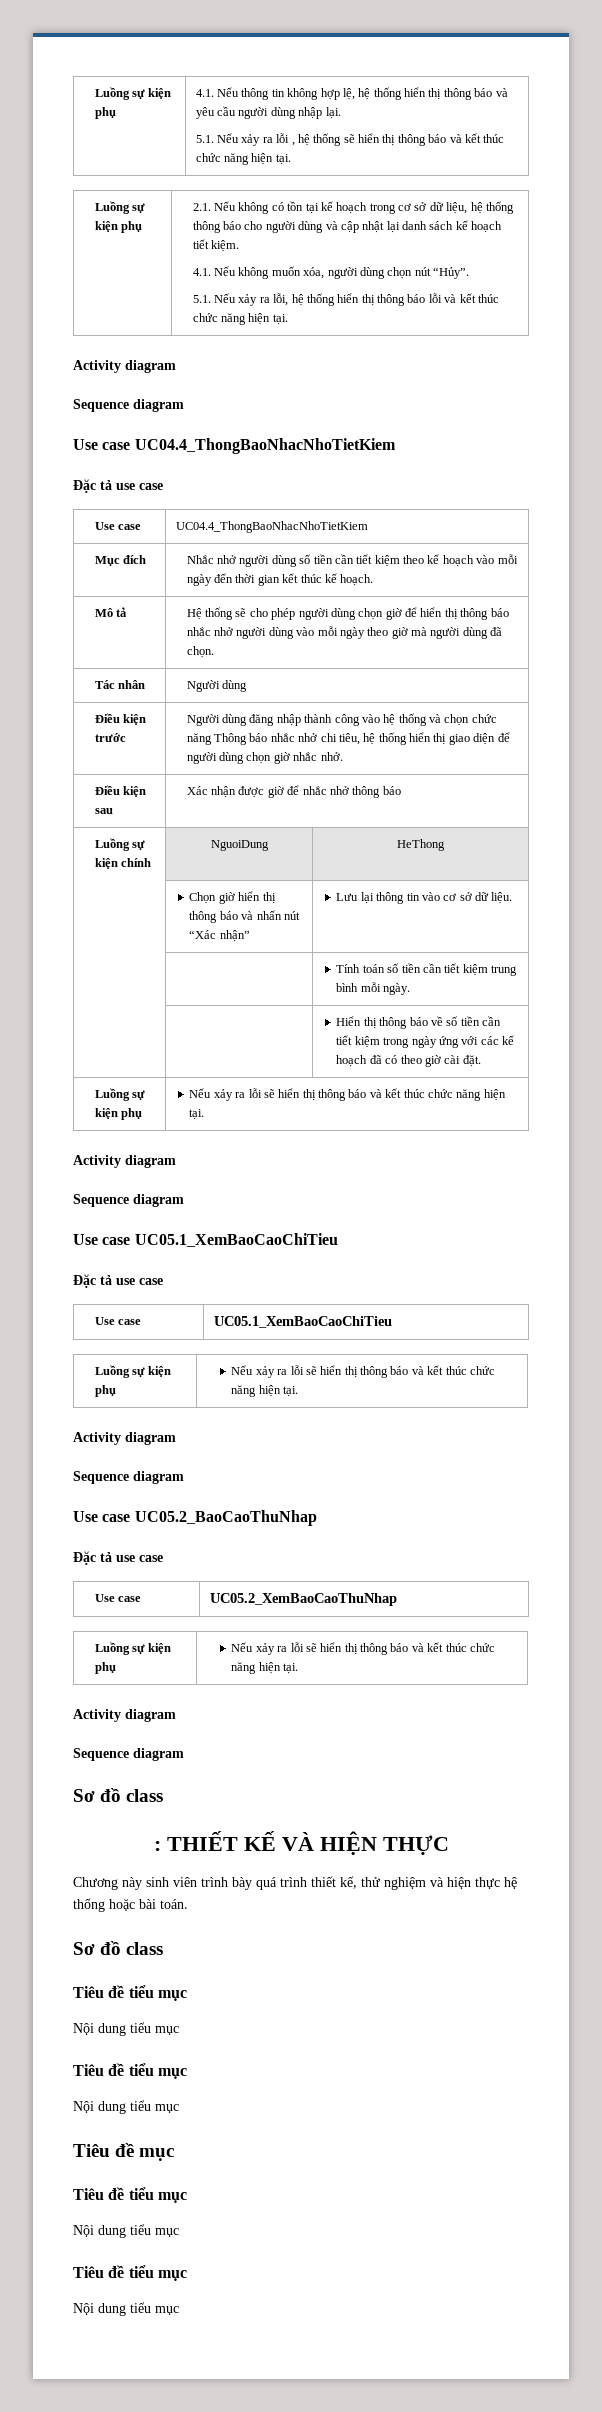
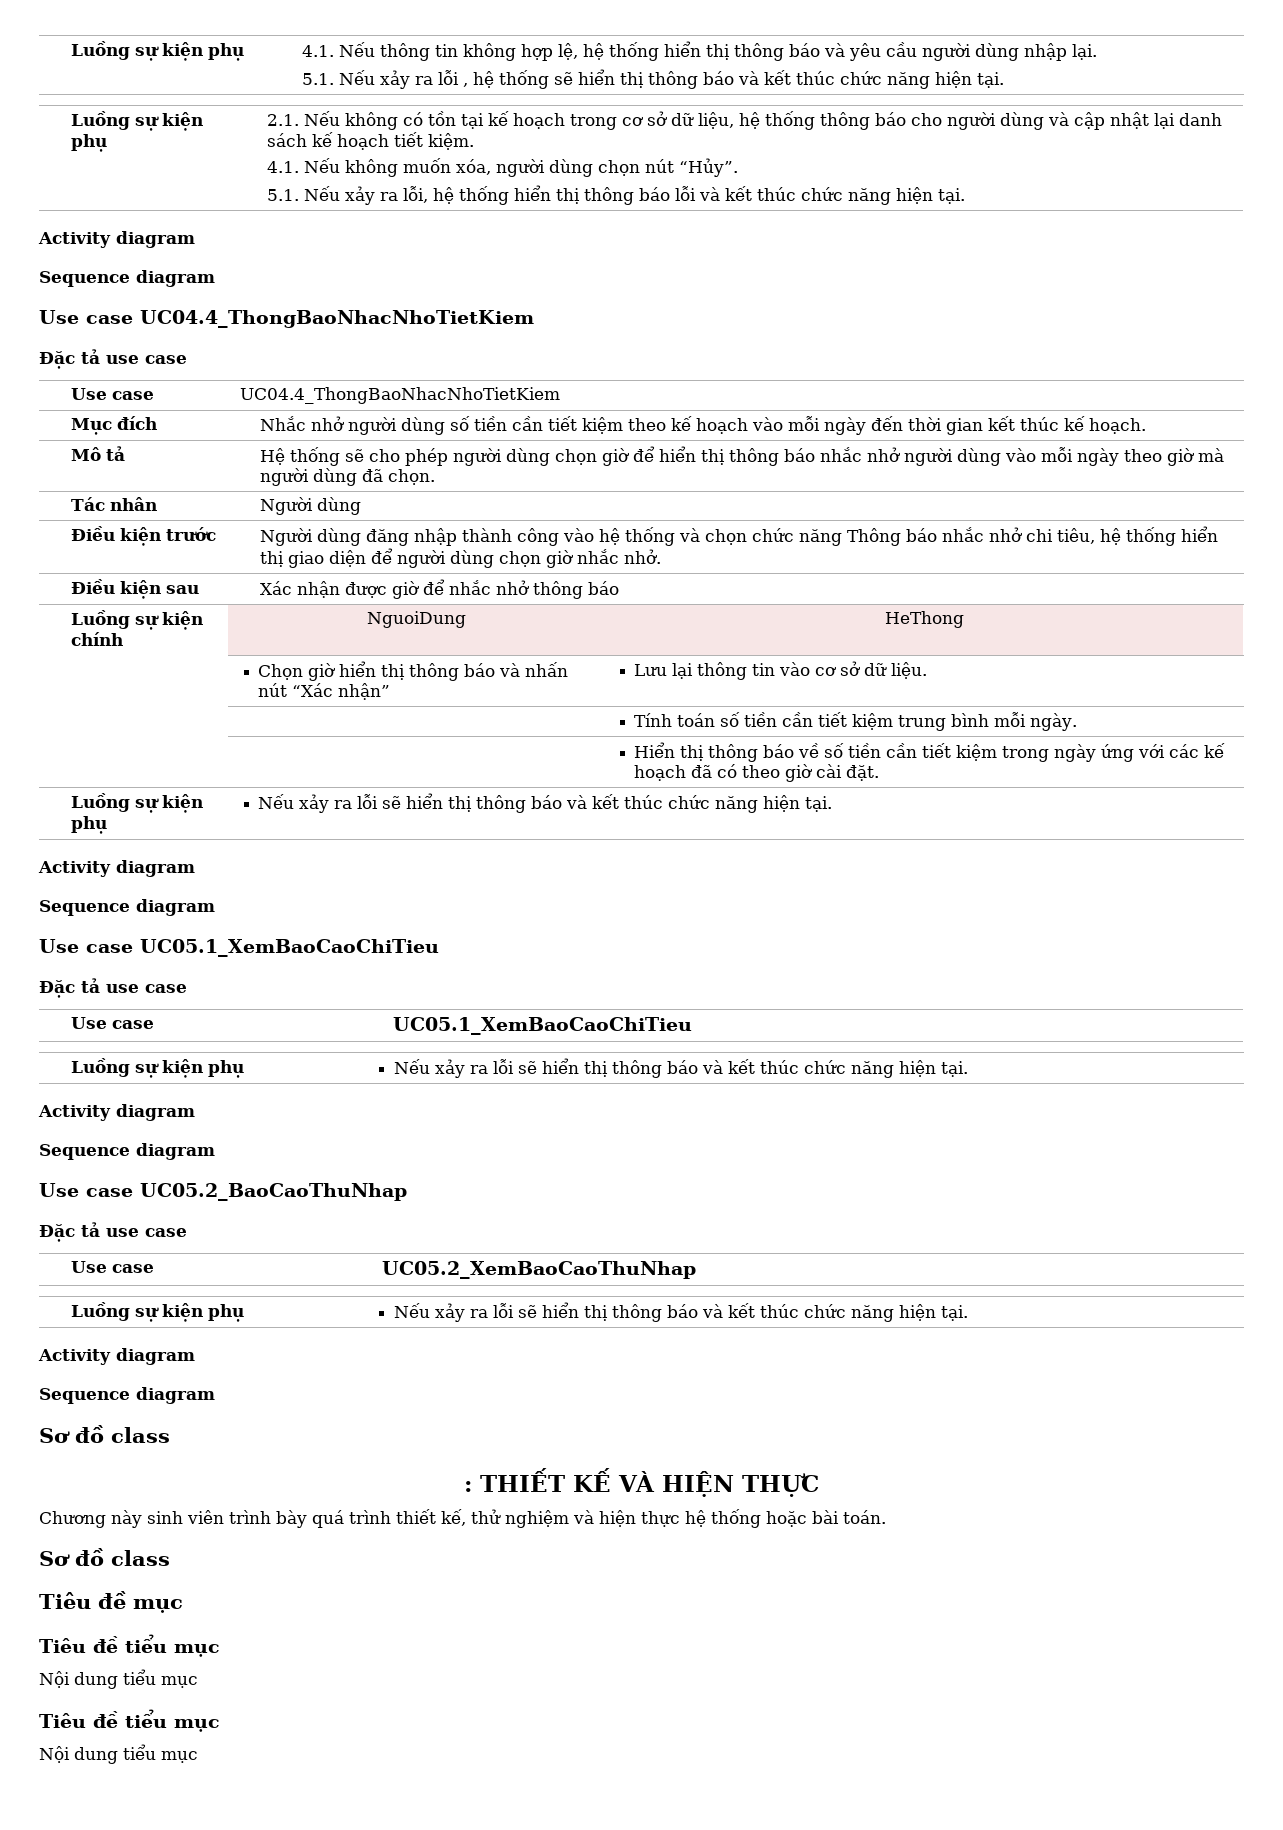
  Chương này sinh viên trình bày quá trình thiết kế, thử nghiệm và hiện thực hệ thống hoặc bài toán.
  Sơ đồ class
- Tiêu đề tiểu mục
- Nội dung tiểu mục
- Tiêu đề tiểu mục
- Nội dung tiểu mục

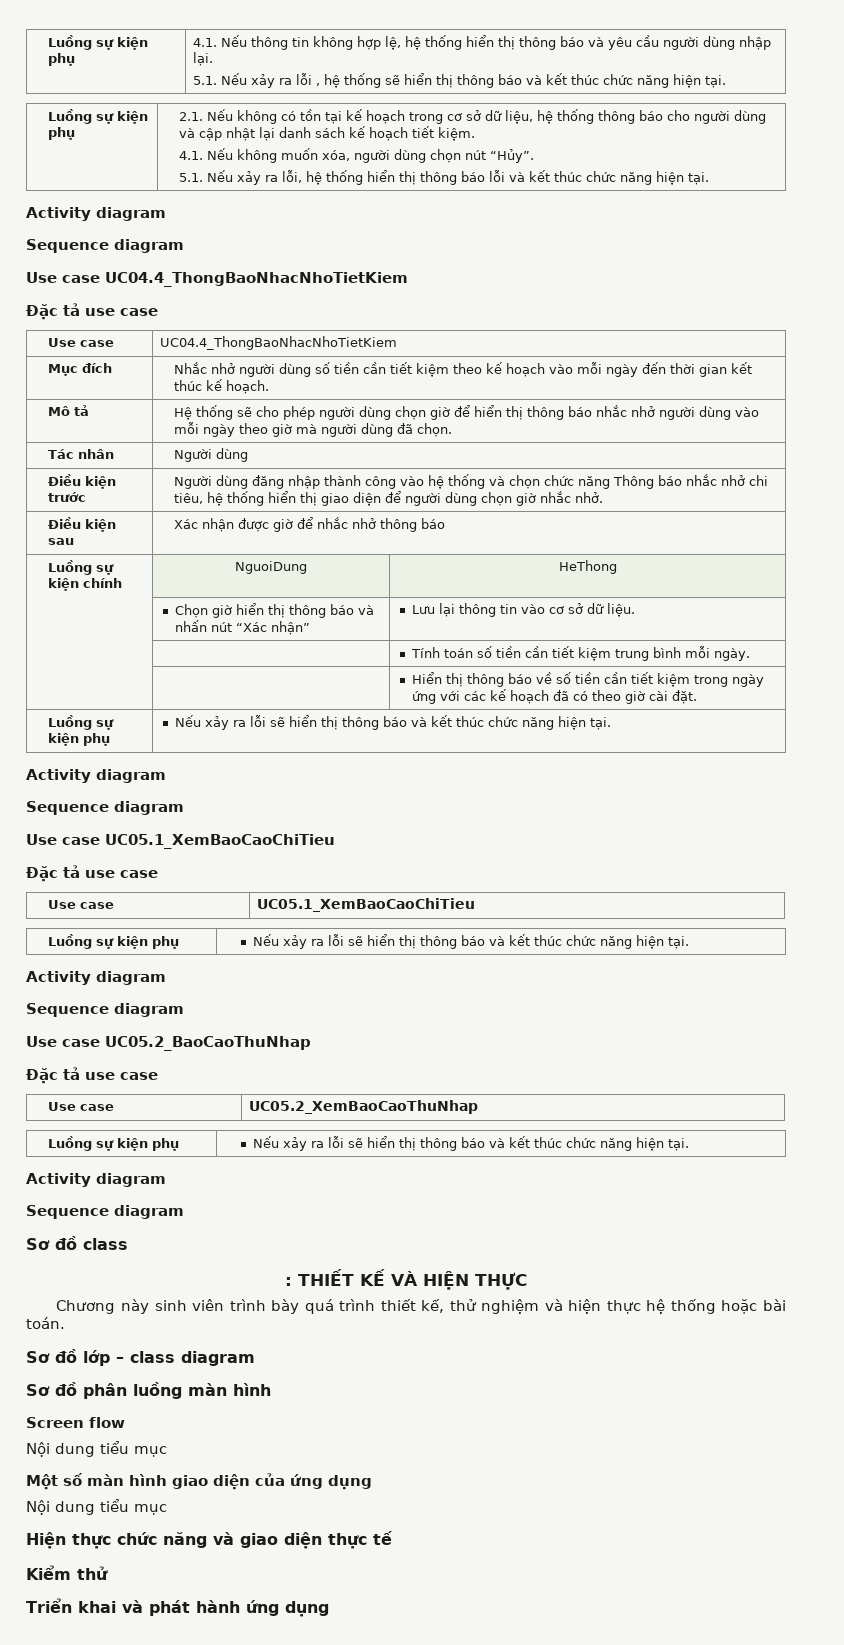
  Chương này sinh viên trình bày quá trình thiết kế, thử nghiệm và hiện thực hệ thống hoặc bài toán.
- Sơ đồ class
- Tiêu đề mục
- Tiêu đề tiểu mục
+ Sơ đồ lớp – class diagram
+ Sơ đồ phân luồng màn hình
+ Screen flow
  Nội dung tiểu mục
- Tiêu đề tiểu mục
+ Một số màn hình giao diện của ứng dụng
  Nội dung tiểu mục
+ Hiện thực chức năng và giao diện thực tế
+ Kiểm thử
+ Triển khai và phát hành ứng dụng

